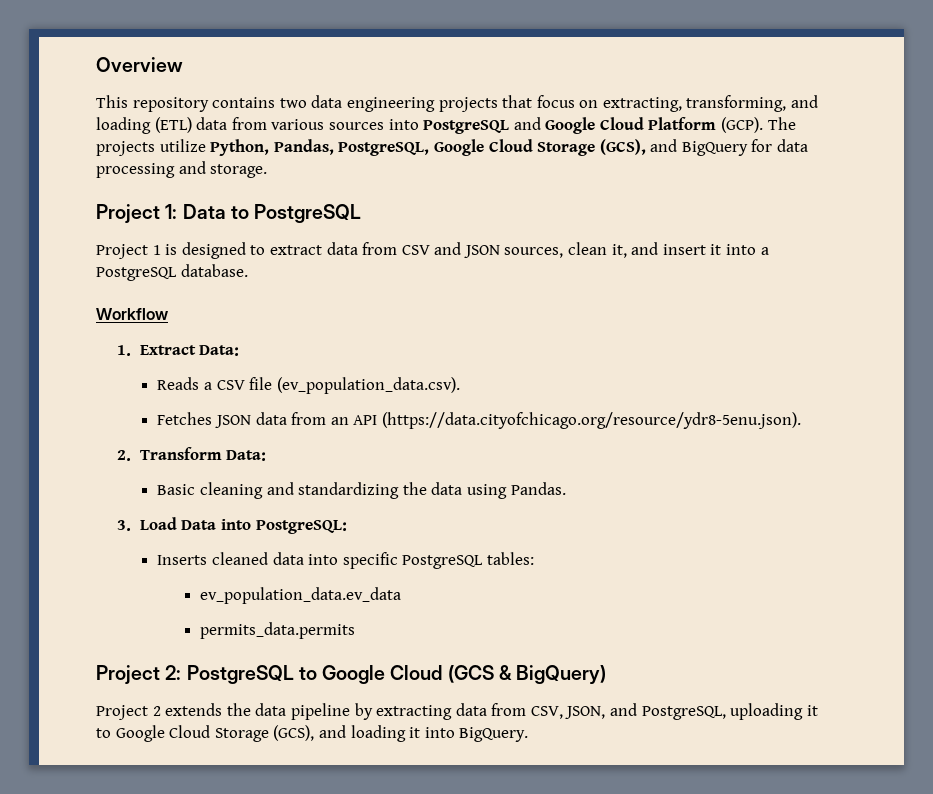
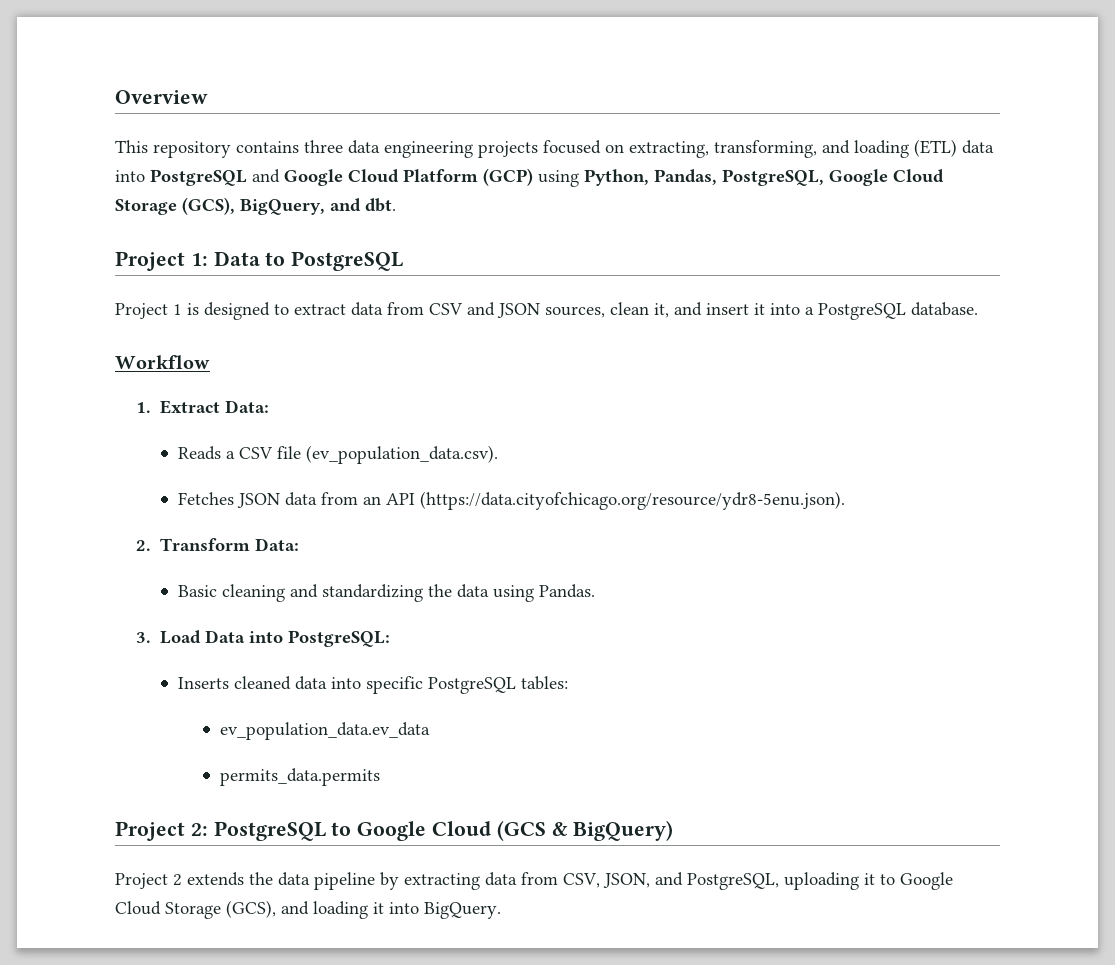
- This repository contains two data engineering projects that focus on extracting, transforming, and loading (ETL) data from various sources into PostgreSQL and Google Cloud Platform (GCP). The projects utilize Python, Pandas, PostgreSQL, Google Cloud Storage (GCS), and BigQuery for data processing and storage.
+ This repository contains three data engineering projects focused on extracting, transforming, and loading (ETL) data into PostgreSQL and Google Cloud Platform (GCP) using Python, Pandas, PostgreSQL, Google Cloud Storage (GCS), BigQuery, and dbt.

